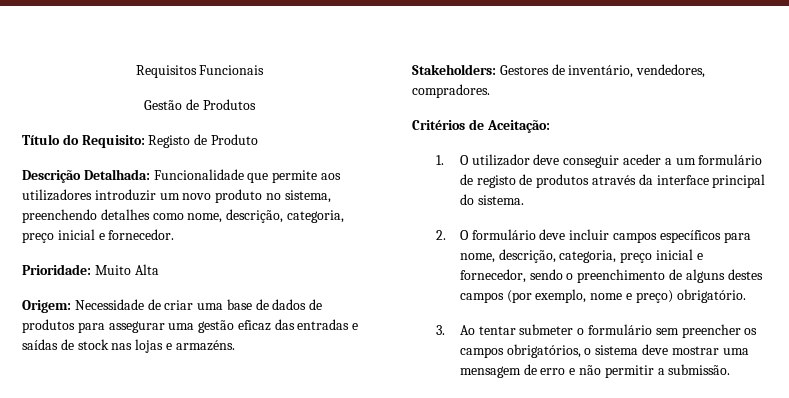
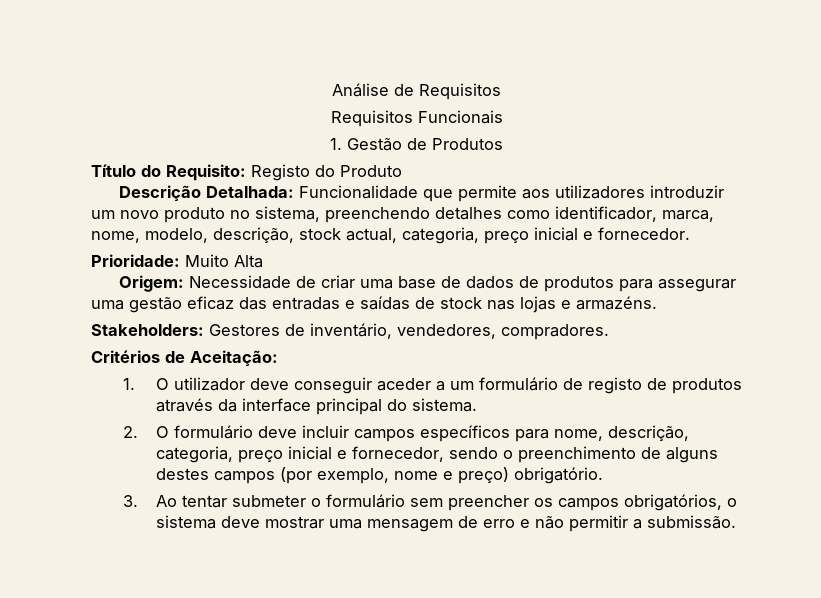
+ Análise de Requisitos
- Gestão de Produtos
+ 1. Gestão de Produtos
- Título do Requisito: Registo de Produto
+ Título do Requisito: Registo do Produto
- Descrição Detalhada: Funcionalidade que permite aos utilizadores introduzir um novo produto no sistema, preenchendo detalhes como nome, descrição, categoria, preço inicial e fornecedor.
+ Descrição Detalhada: Funcionalidade que permite aos utilizadores introduzir um novo produto no sistema, preenchendo detalhes como identificador, marca, nome, modelo, descrição, stock actual, categoria, preço inicial e fornecedor.

